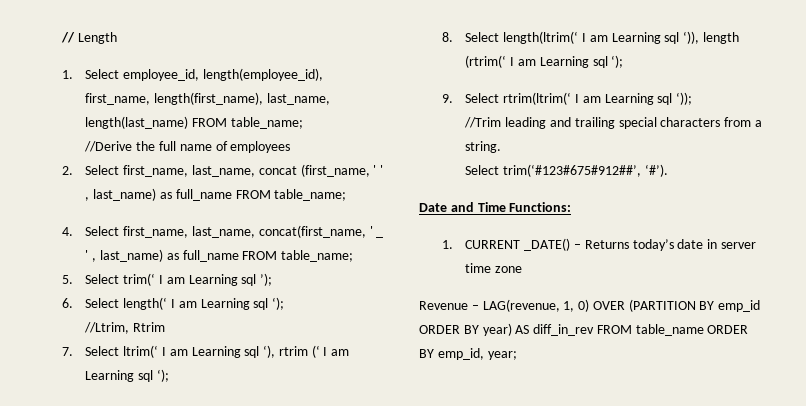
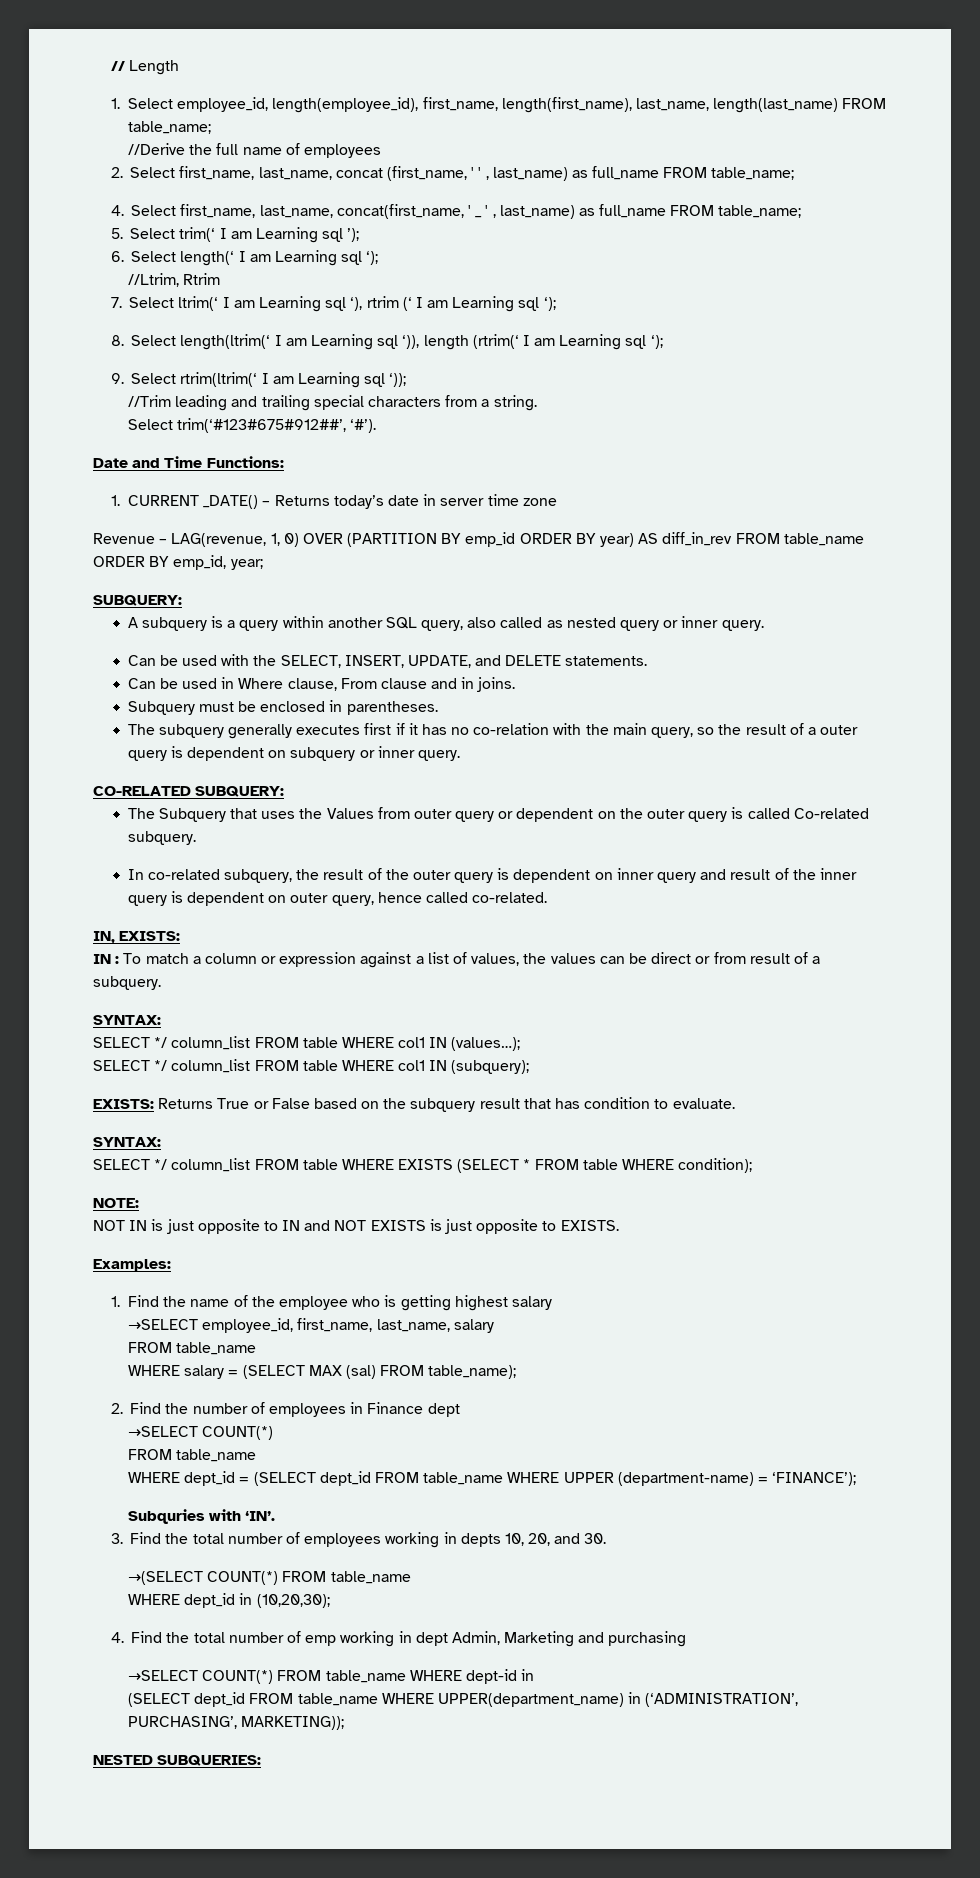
  Revenue – LAG(revenue, 1, 0) OVER (PARTITION BY emp_id ORDER BY year) AS diff_in_rev FROM table_name ORDER BY emp_id, year;
+ SUBQUERY:
+ A subquery is a query within another SQL query, also called as nested query or inner query.
+ Can be used with the SELECT, INSERT, UPDATE, and DELETE statements.
+ Can be used in Where clause, From clause and in joins.
+ Subquery must be enclosed in parentheses.
+ The subquery generally executes first if it has no co-relation with the main query, so the result of a outer query is dependent on subquery or inner query.
+ CO-RELATED SUBQUERY:
+ The Subquery that uses the Values from outer query or dependent on the outer query is called Co-related subquery.
+ In co-related subquery, the result of the outer query is dependent on inner query and result of the inner query is dependent on outer query, hence called co-related.
+ IN, EXISTS:
+ IN : To match a column or expression against a list of values, the values can be direct or from result of a subquery.
+ SYNTAX:
+ SELECT */ column_list FROM table WHERE col1 IN (values…);
+ SELECT */ column_list FROM table WHERE col1 IN (subquery);
+ EXISTS: Returns True or False based on the subquery result that has condition to evaluate.
+ SYNTAX:
+ SELECT */ column_list FROM table WHERE EXISTS (SELECT * FROM table WHERE condition);
+ NOTE:
+ NOT IN is just opposite to IN and NOT EXISTS is just opposite to EXISTS.
+ Examples:
+ 1. Find the name of the employee who is getting highest salary
+ →SELECT employee_id, first_name, last_name, salary
+ FROM table_name
+ WHERE salary = (SELECT MAX (sal) FROM table_name);
+ 2. Find the number of employees in Finance dept
+ →SELECT COUNT(*)
+ FROM table_name
+ WHERE dept_id = (SELECT dept_id FROM table_name WHERE UPPER (department-name) = ‘FINANCE’);
+ Subquries with ‘IN’.
+ 3. Find the total number of employees working in depts 10, 20, and 30.
+ →(SELECT COUNT(*) FROM table_name
+ WHERE dept_id in (10,20,30);
+ 4. Find the total number of emp working in dept Admin, Marketing and purchasing
+ →SELECT COUNT(*) FROM table_name WHERE dept-id in
+ (SELECT dept_id FROM table_name WHERE UPPER(department_name) in (‘ADMINISTRATION’, PURCHASING’, MARKETING));
+ NESTED SUBQUERIES:

